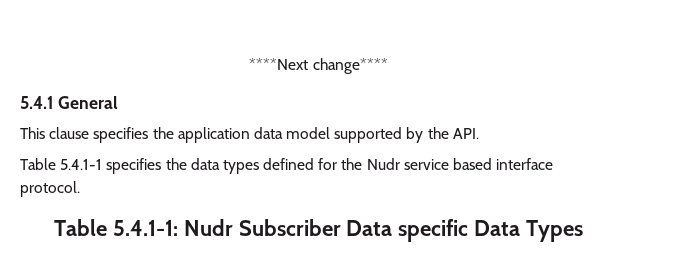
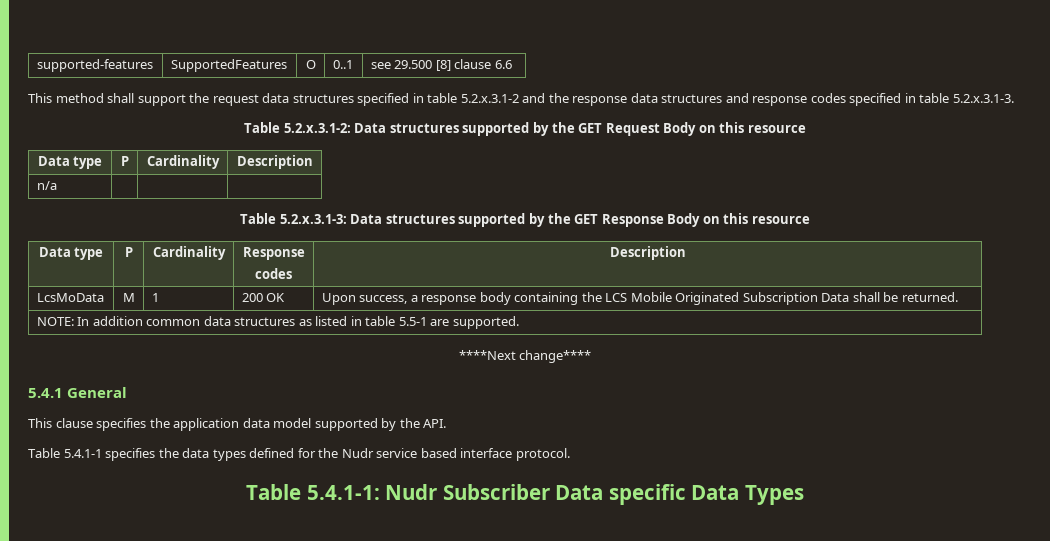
+ supported-features | SupportedFeatures | O | 0..1 | see 29.500 [8] clause 6.6
+ This method shall support the request data structures specified in table 5.2.x.3.1-2 and the response data structures and response codes specified in table 5.2.x.3.1-3.
+ Table 5.2.x.3.1-2: Data structures supported by the GET Request Body on this resource
+ Data type | P | Cardinality | Description
+ n/a | | |
+ Table 5.2.x.3.1-3: Data structures supported by the GET Response Body on this resource
+ Data type | P | Cardinality | Response
+ codes | Description
+ LcsMoData | M | 1 | 200 OK | Upon success, a response body containing the LCS Mobile Originated Subscription Data shall be returned.
+ NOTE: In addition common data structures as listed in table 5.5-1 are supported.

